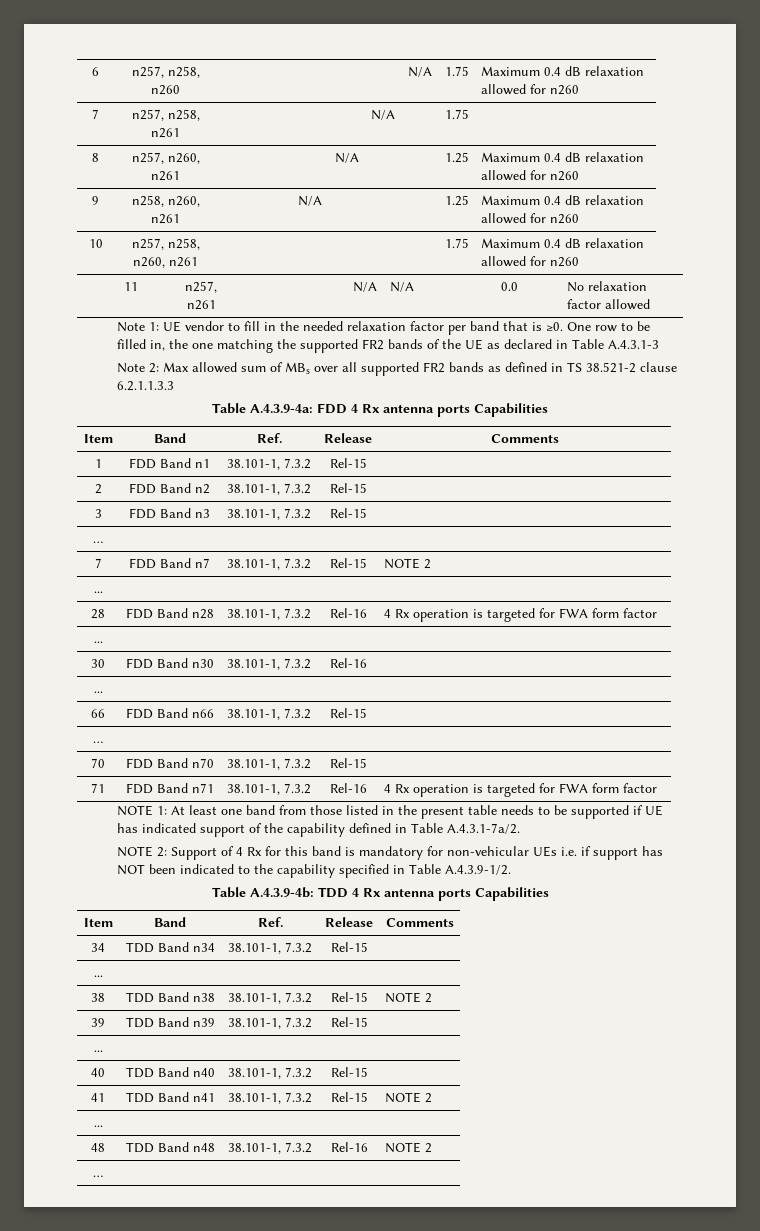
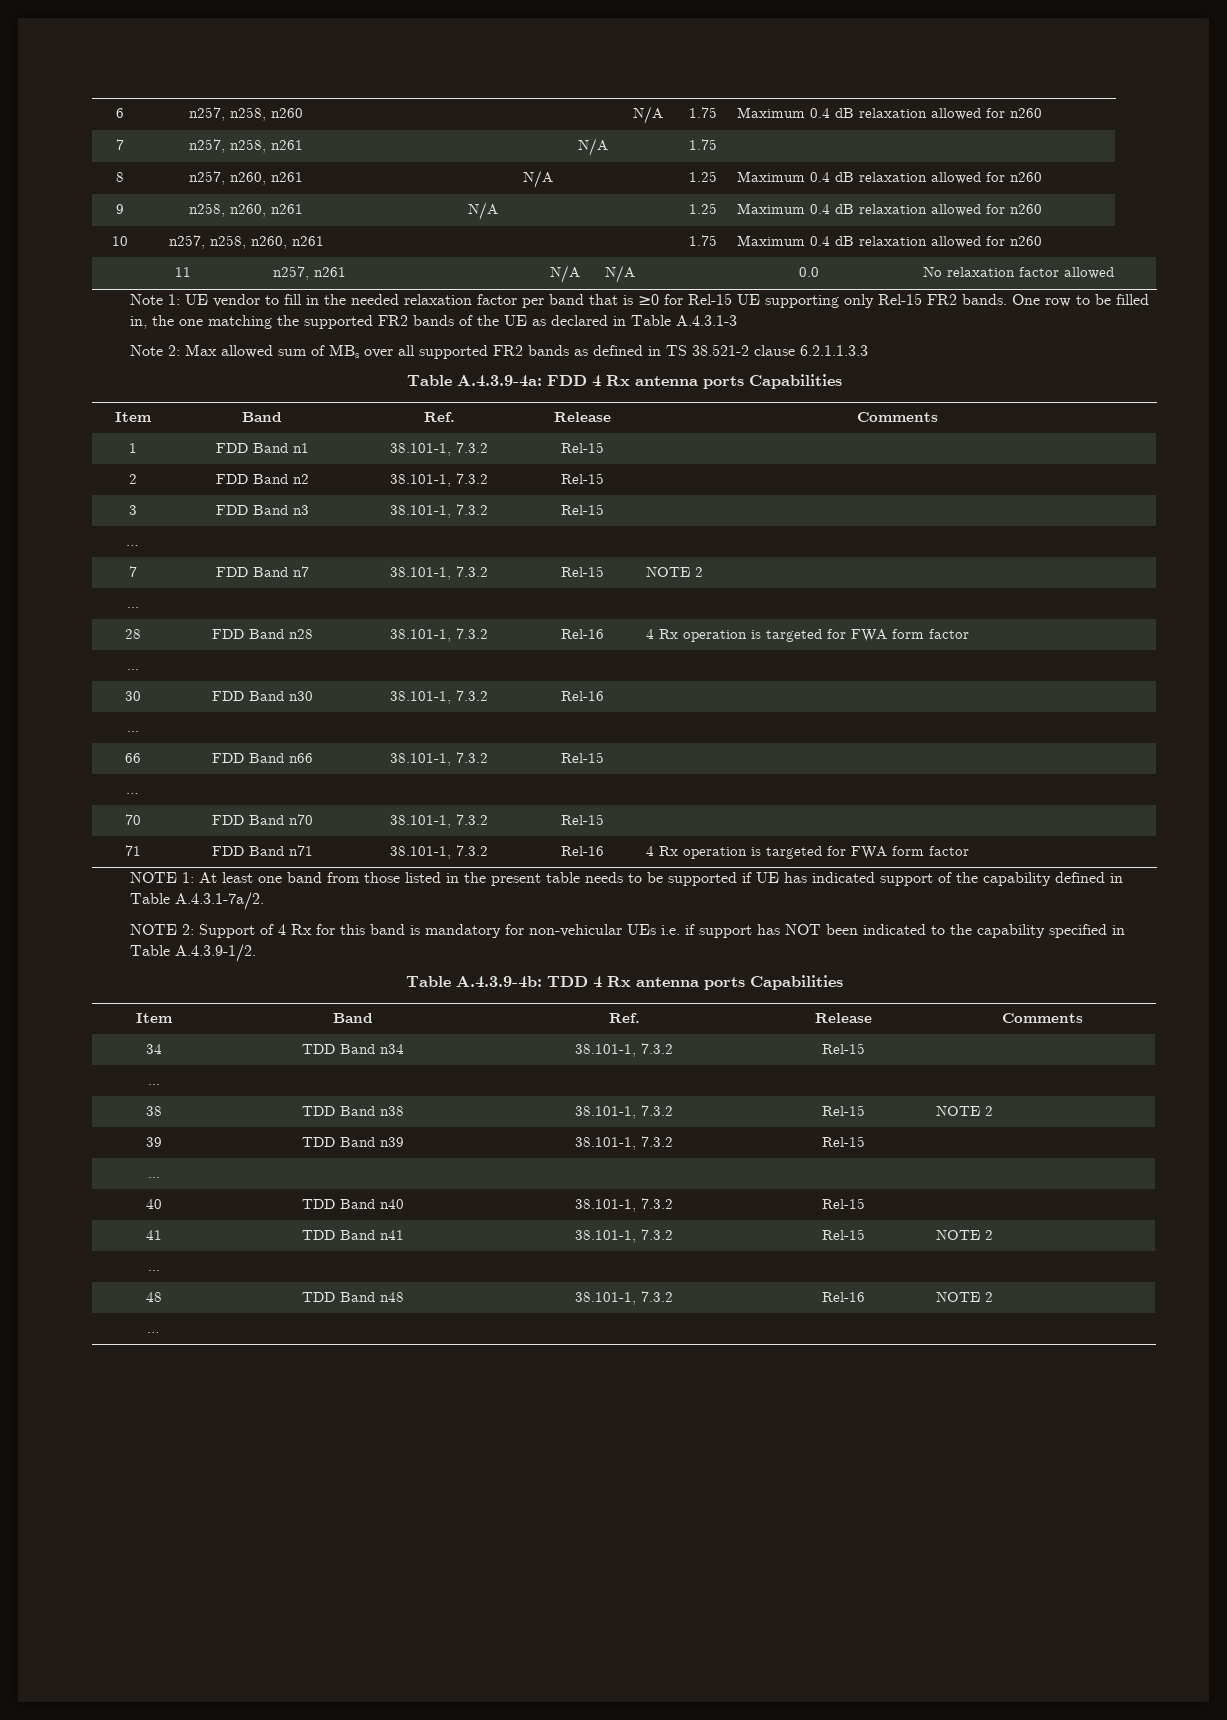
- Note 1: UE vendor to fill in the needed relaxation factor per band that is ≥0.
+ Note 1: UE vendor to fill in the needed relaxation factor per band that is ≥0 for Rel-15 UE supporting only Rel-15 FR2 bands.

